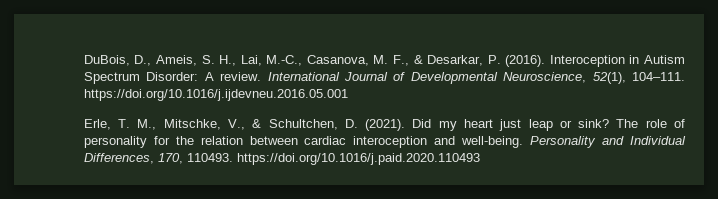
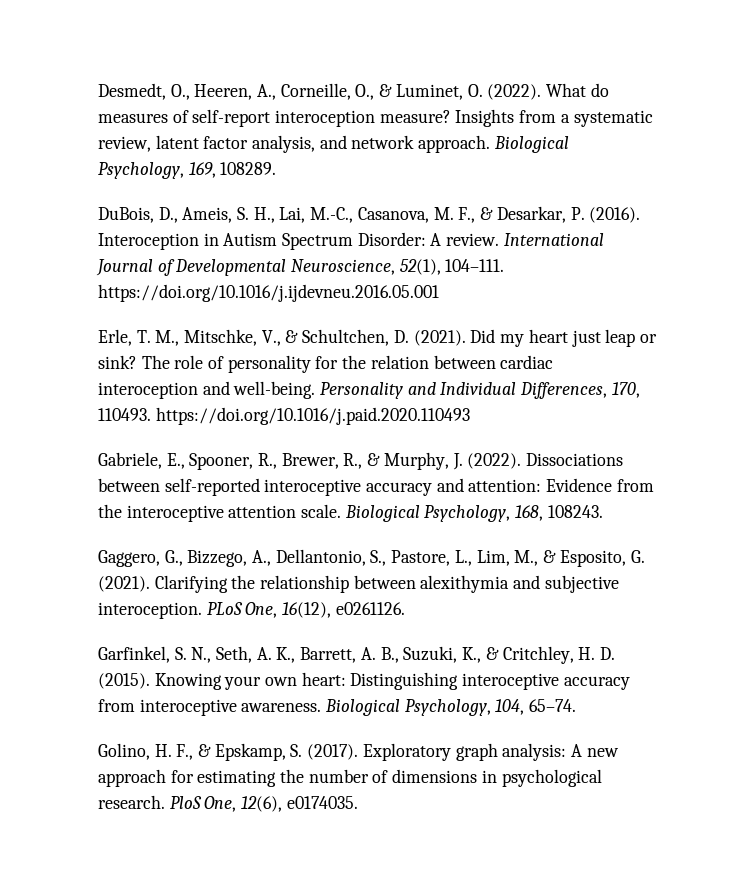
+ Desmedt, O., Heeren, A., Corneille, O., & Luminet, O. (2022). What do measures of self-report interoception measure? Insights from a systematic review, latent factor analysis, and network approach. Biological Psychology, 169, 108289.
+ Gabriele, E., Spooner, R., Brewer, R., & Murphy, J. (2022). Dissociations between self-reported interoceptive accuracy and attention: Evidence from the interoceptive attention scale. Biological Psychology, 168, 108243.
+ Gaggero, G., Bizzego, A., Dellantonio, S., Pastore, L., Lim, M., & Esposito, G. (2021). Clarifying the relationship between alexithymia and subjective interoception. PLoS One, 16(12), e0261126.
+ Garfinkel, S. N., Seth, A. K., Barrett, A. B., Suzuki, K., & Critchley, H. D. (2015). Knowing your own heart: Distinguishing interoceptive accuracy from interoceptive awareness. Biological Psychology, 104, 65–74.
+ Golino, H. F., & Epskamp, S. (2017). Exploratory graph analysis: A new approach for estimating the number of dimensions in psychological research. PloS One, 12(6), e0174035.

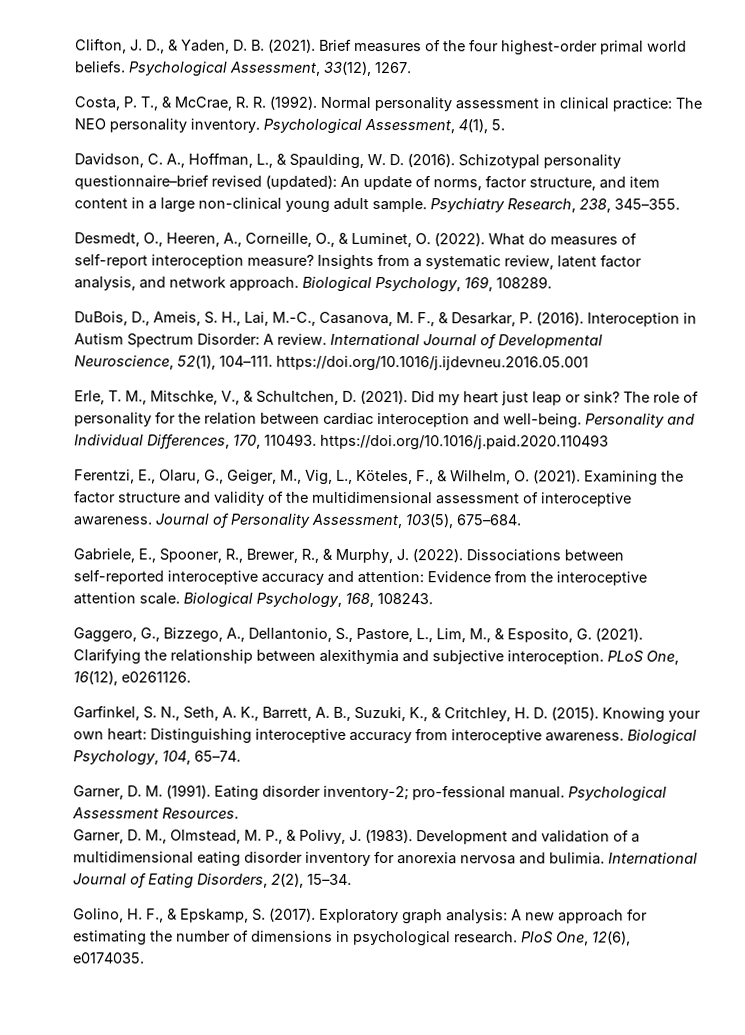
+ Clifton, J. D., & Yaden, D. B. (2021). Brief measures of the four highest-order primal world beliefs. Psychological Assessment, 33(12), 1267.
+ Costa, P. T., & McCrae, R. R. (1992). Normal personality assessment in clinical practice: The NEO personality inventory. Psychological Assessment, 4(1), 5.
+ Davidson, C. A., Hoffman, L., & Spaulding, W. D. (2016). Schizotypal personality questionnaire–brief revised (updated): An update of norms, factor structure, and item content in a large non-clinical young adult sample. Psychiatry Research, 238, 345–355.
+ Ferentzi, E., Olaru, G., Geiger, M., Vig, L., Köteles, F., & Wilhelm, O. (2021). Examining the factor structure and validity of the multidimensional assessment of interoceptive awareness. Journal of Personality Assessment, 103(5), 675–684.
+ Garner, D. M. (1991). Eating disorder inventory-2; pro-fessional manual. Psychological Assessment Resources.
+ Garner, D. M., Olmstead, M. P., & Polivy, J. (1983). Development and validation of a multidimensional eating disorder inventory for anorexia nervosa and bulimia. International Journal of Eating Disorders, 2(2), 15–34.

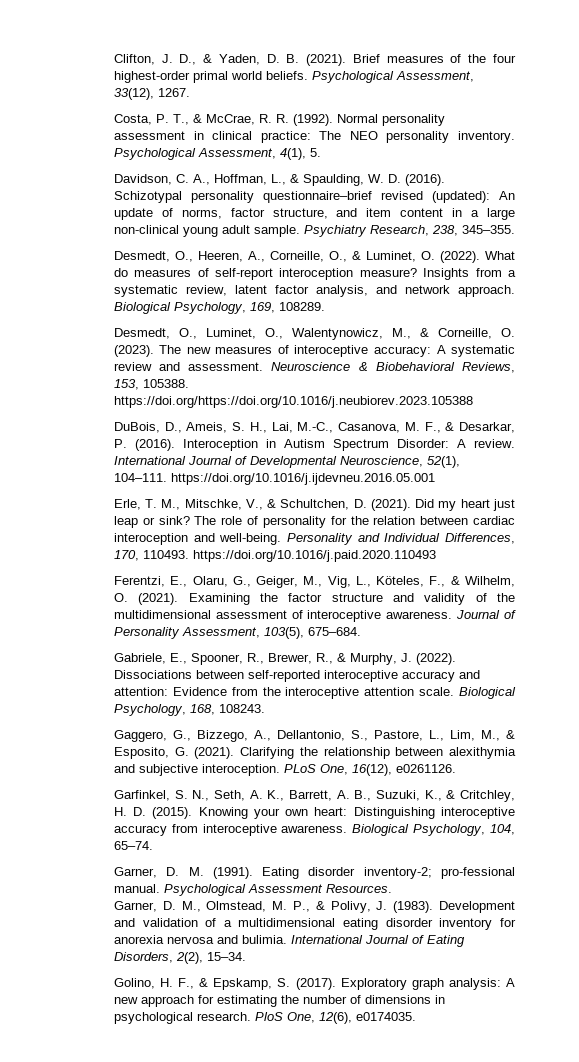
+ Desmedt, O., Luminet, O., Walentynowicz, M., & Corneille, O. (2023). The new measures of interoceptive accuracy: A systematic review and assessment. Neuroscience & Biobehavioral Reviews, 153, 105388. https://doi.org/https://doi.org/10.1016/j.neubiorev.2023.105388

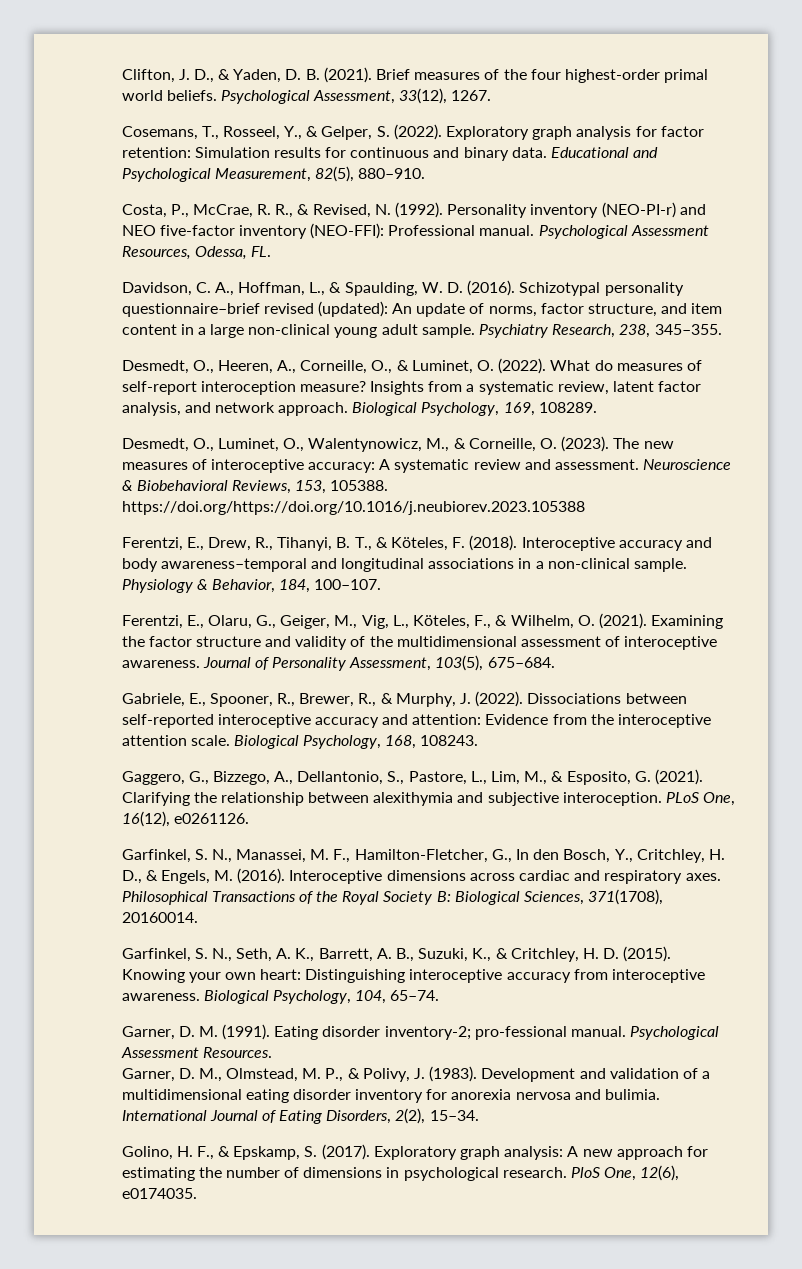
- Costa, P. T., & McCrae, R. R. (1992). Normal personality assessment in clinical practice: The NEO personality inventory. Psychological Assessment, 4(1), 5.
+ Cosemans, T., Rosseel, Y., & Gelper, S. (2022). Exploratory graph analysis for factor retention: Simulation results for continuous and binary data. Educational and Psychological Measurement, 82(5), 880–910.
+ Costa, P., McCrae, R. R., & Revised, N. (1992). Personality inventory (NEO-PI-r) and NEO five-factor inventory (NEO-FFI): Professional manual. Psychological Assessment Resources, Odessa, FL.
- DuBois, D., Ameis, S. H., Lai, M.-C., Casanova, M. F., & Desarkar, P. (2016). Interoception in Autism Spectrum Disorder: A review. International Journal of Developmental Neuroscience, 52(1), 104–111. https://doi.org/10.1016/j.ijdevneu.2016.05.001
- Erle, T. M., Mitschke, V., & Schultchen, D. (2021). Did my heart just leap or sink? The role of personality for the relation between cardiac interoception and well-being. Personality and Individual Differences, 170, 110493. https://doi.org/10.1016/j.paid.2020.110493
+ Ferentzi, E., Drew, R., Tihanyi, B. T., & Köteles, F. (2018). Interoceptive accuracy and body awareness–temporal and longitudinal associations in a non-clinical sample. Physiology & Behavior, 184, 100–107.
+ Garfinkel, S. N., Manassei, M. F., Hamilton-Fletcher, G., In den Bosch, Y., Critchley, H. D., & Engels, M. (2016). Interoceptive dimensions across cardiac and respiratory axes. Philosophical Transactions of the Royal Society B: Biological Sciences, 371(1708), 20160014.

